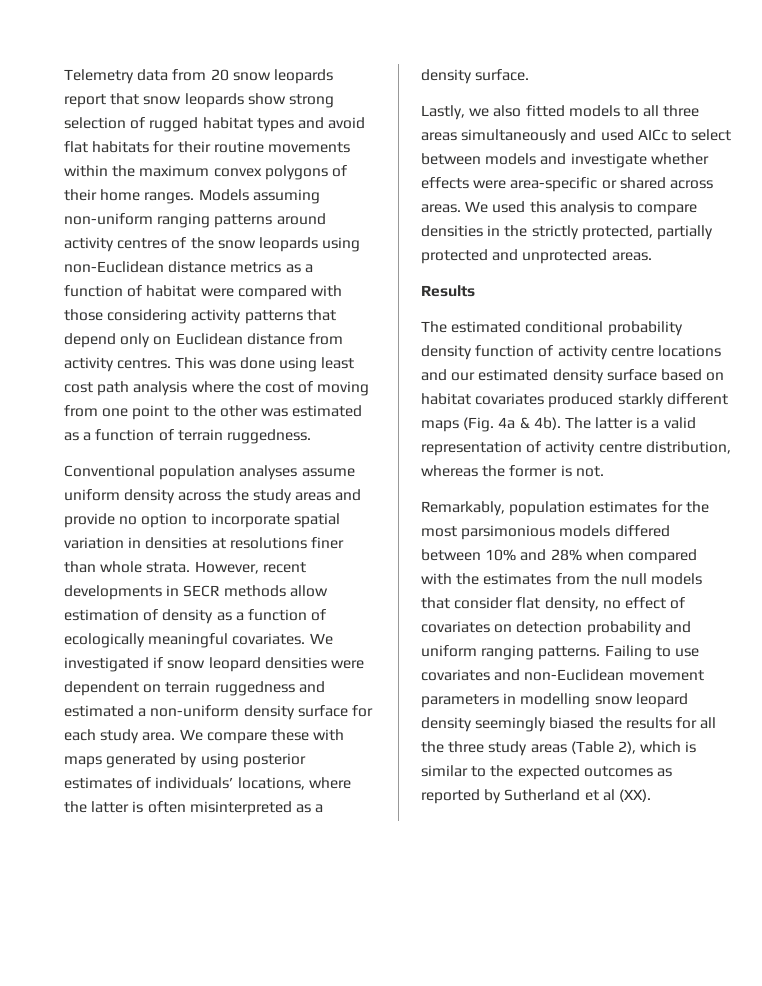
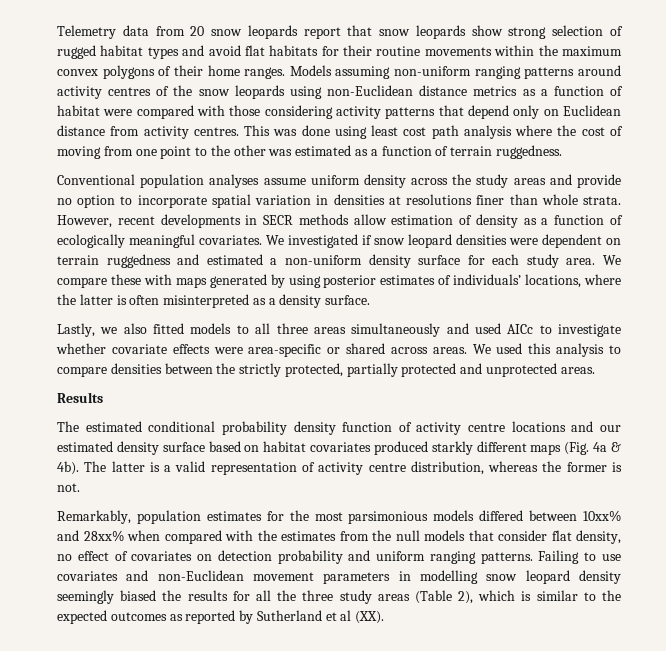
- Lastly, we also fitted models to all three areas simultaneously and used AICc to select between models and investigate whether effects were area-specific or shared across areas.
+ Lastly, we also fitted models to all three areas simultaneously and used AICc to investigate whether covariate effects were area-specific or shared across areas.
- We used this analysis to compare densities in the strictly protected, partially protected and unprotected areas.
+ We used this analysis to compare densities between the strictly protected, partially protected and unprotected areas.
- Remarkably, population estimates for the most parsimonious models differed between 10% and 28% when compared with the estimates from the null models that consider flat density, no effect of covariates on detection probability and uniform ranging patterns.
+ Remarkably, population estimates for the most parsimonious models differed between 10xx% and 28xx% when compared with the estimates from the null models that consider flat density, no effect of covariates on detection probability and uniform ranging patterns.

